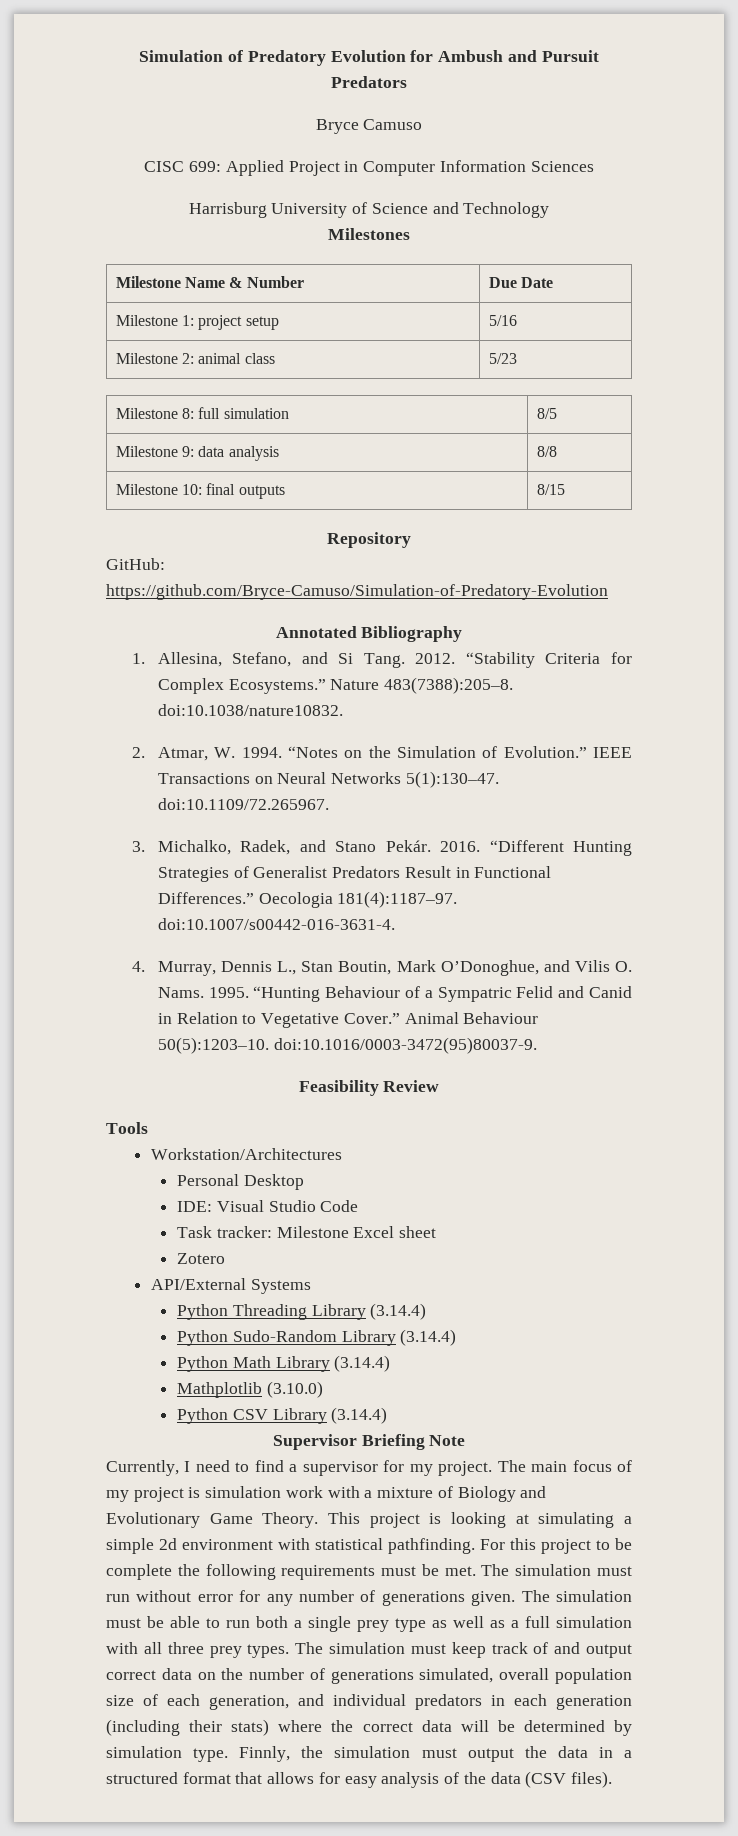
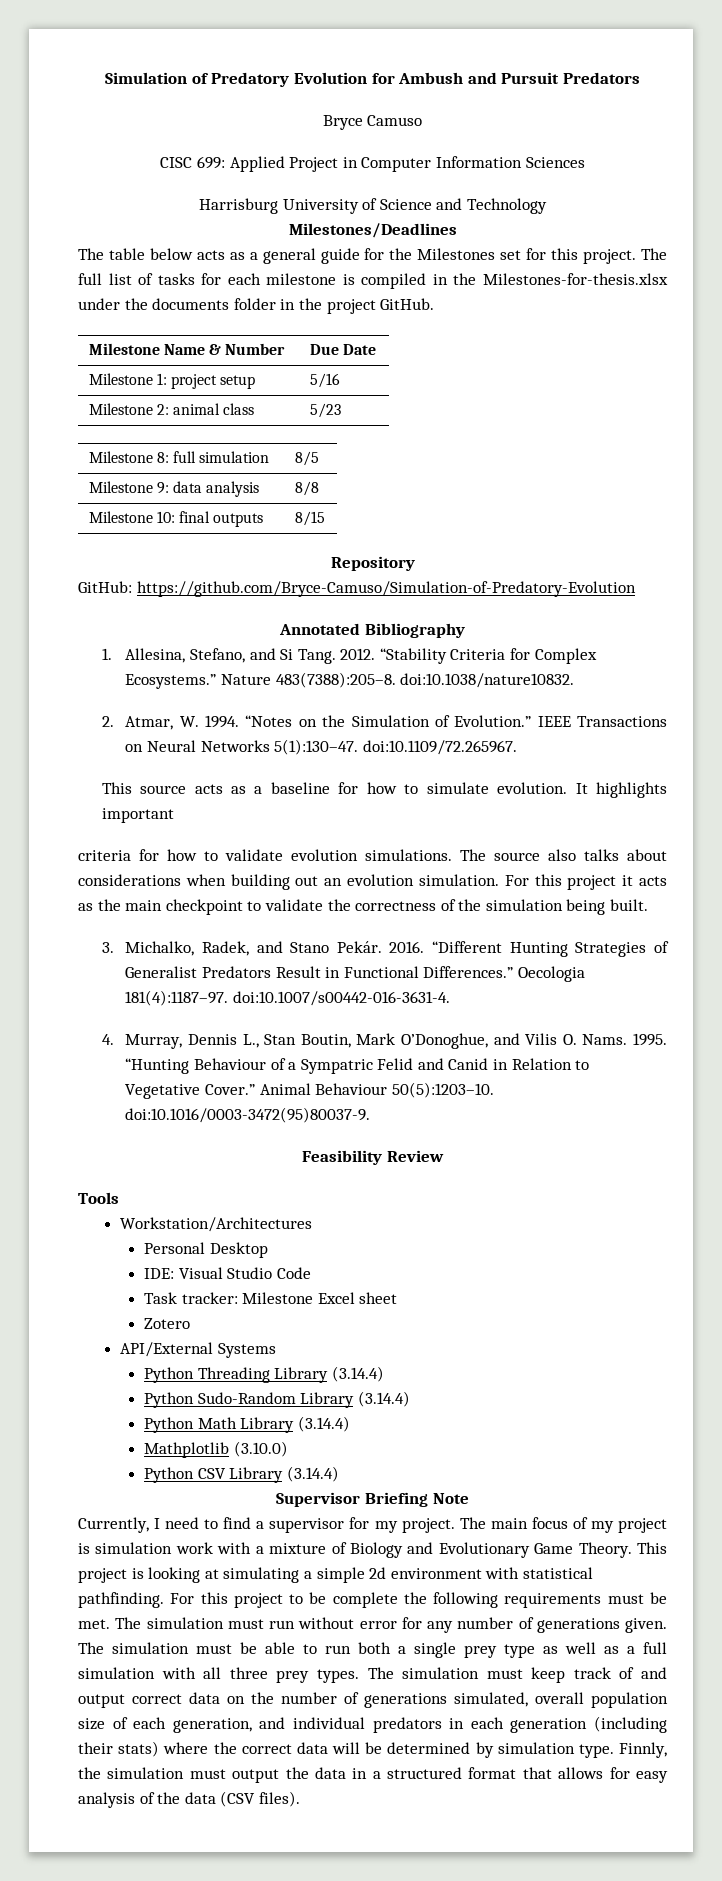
- Milestones
+ Milestones/Deadlines
+ The table below acts as a general guide for the Milestones set for this project. The full list of tasks for each milestone is compiled in the Milestones-for-thesis.xlsx under the documents folder in the project GitHub.
+ This source acts as a baseline for how to simulate evolution. It highlights important
+ criteria for how to validate evolution simulations. The source also talks about considerations when building out an evolution simulation. For this project it acts as the main checkpoint to validate the correctness of the simulation being built.

